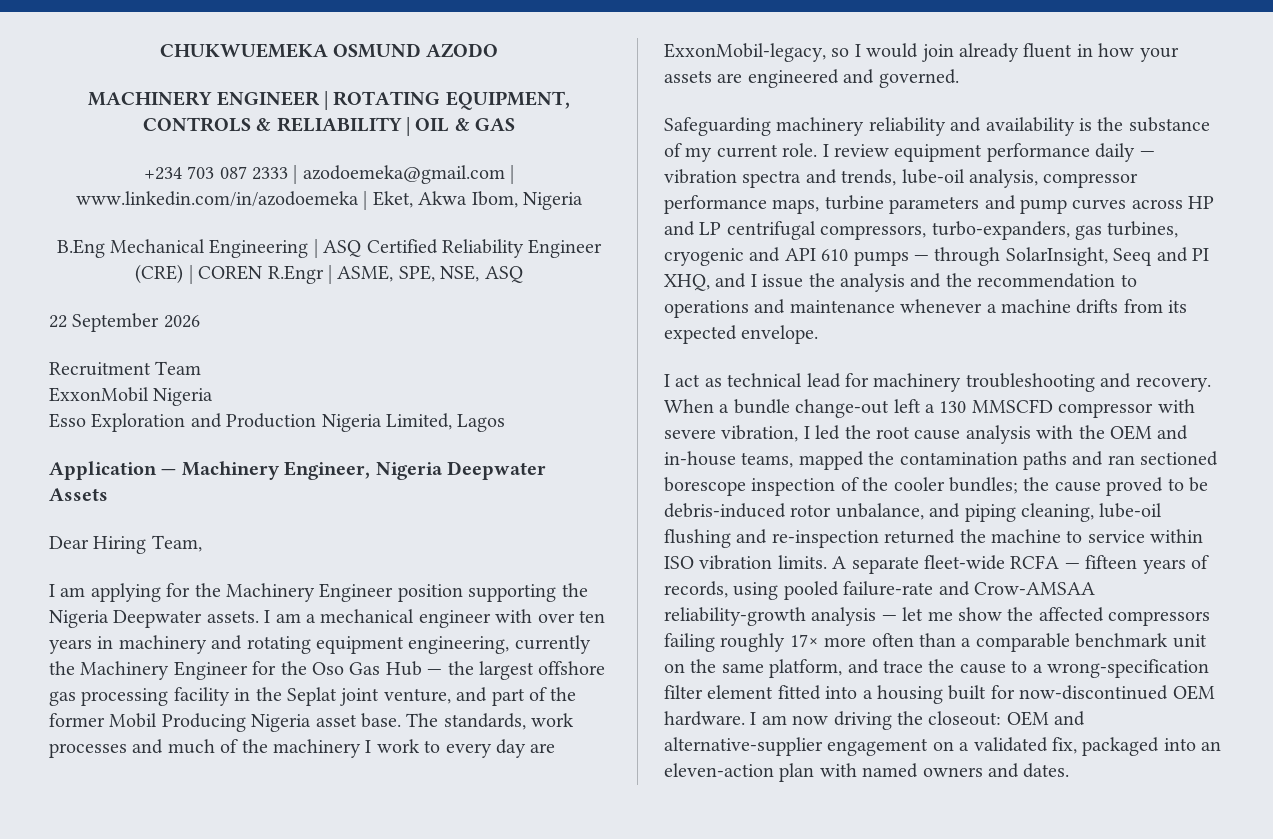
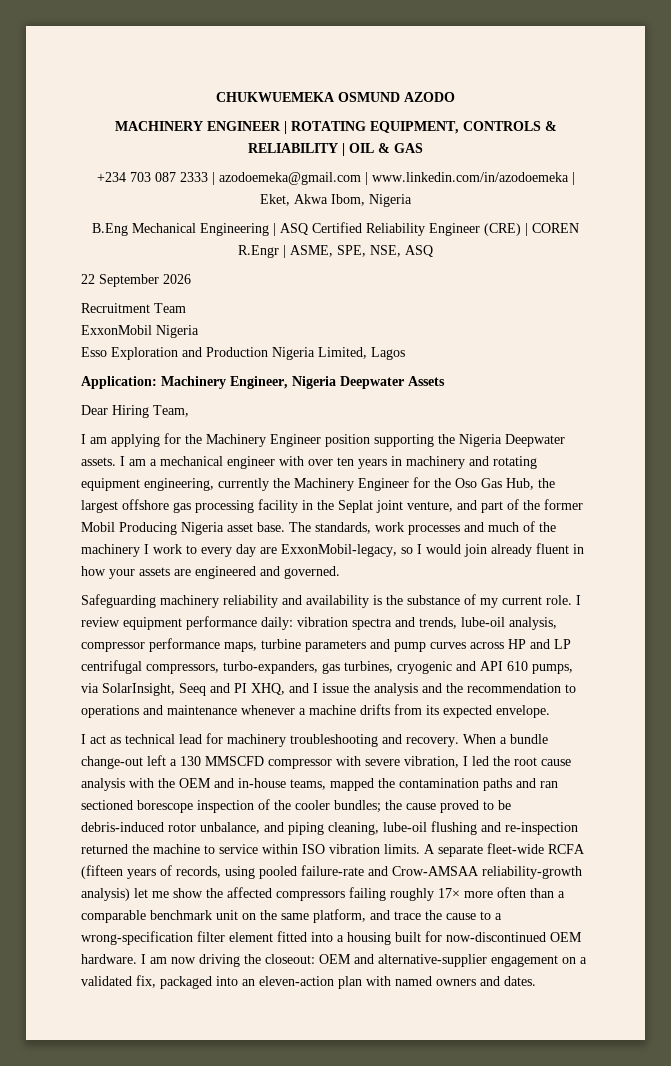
- Application — Machinery Engineer, Nigeria Deepwater Assets
+ Application: Machinery Engineer, Nigeria Deepwater Assets
- I am a mechanical engineer with over ten years in machinery and rotating equipment engineering, currently the Machinery Engineer for the Oso Gas Hub — the largest offshore gas processing facility in the Seplat joint venture, and part of the former Mobil Producing Nigeria asset base.
+ I am a mechanical engineer with over ten years in machinery and rotating equipment engineering, currently the Machinery Engineer for the Oso Gas Hub, the largest offshore gas processing facility in the Seplat joint venture, and part of the former Mobil Producing Nigeria asset base.
- I review equipment performance daily — vibration spectra and trends, lube-oil analysis, compressor performance maps, turbine parameters and pump curves across HP and LP centrifugal compressors, turbo-expanders, gas turbines, cryogenic and API 610 pumps — through SolarInsight, Seeq and PI XHQ, and I issue the analysis and the recommendation to operations and maintenance whenever a machine drifts from its expected envelope.
+ I review equipment performance daily: vibration spectra and trends, lube-oil analysis, compressor performance maps, turbine parameters and pump curves across HP and LP centrifugal compressors, turbo-expanders, gas turbines, cryogenic and API 610 pumps, via SolarInsight, Seeq and PI XHQ, and I issue the analysis and the recommendation to operations and maintenance whenever a machine drifts from its expected envelope.
- A separate fleet-wide RCFA — fifteen years of records, using pooled failure-rate and Crow-AMSAA reliability-growth analysis — let me show the affected compressors failing roughly 17× more often than a comparable benchmark unit on the same platform, and trace the cause to a wrong-specification filter element fitted into a housing built for now-discontinued OEM hardware.
+ A separate fleet-wide RCFA (fifteen years of records, using pooled failure-rate and Crow-AMSAA reliability-growth analysis) let me show the affected compressors failing roughly 17× more often than a comparable benchmark unit on the same platform, and trace the cause to a wrong-specification filter element fitted into a housing built for now-discontinued OEM hardware.

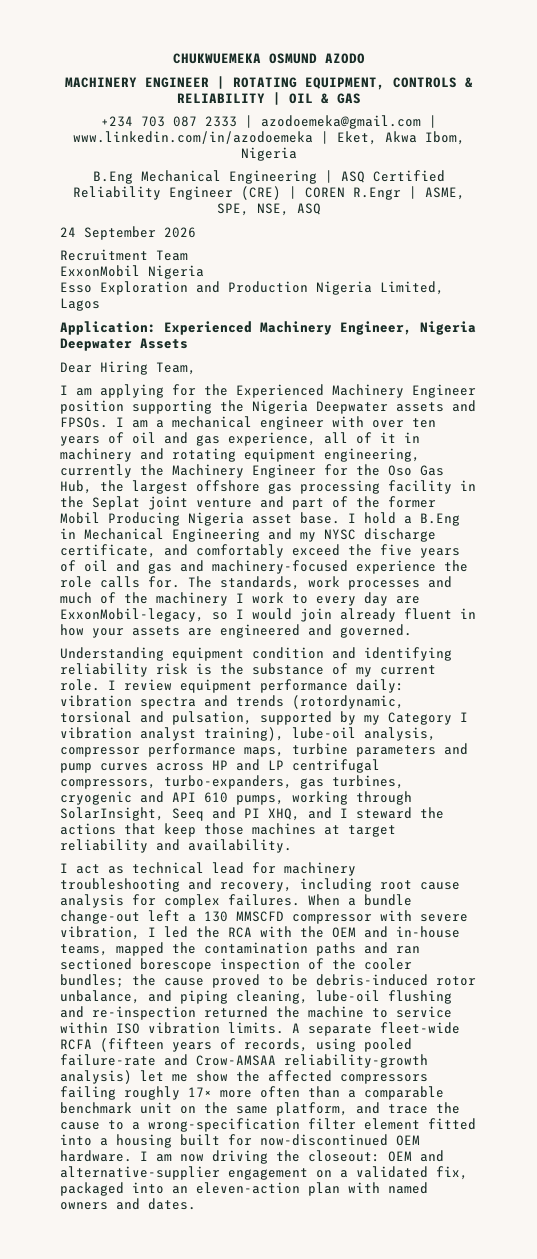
- 22 September 2026
+ 24 September 2026
- Application: Machinery Engineer, Nigeria Deepwater Assets
+ Application: Experienced Machinery Engineer, Nigeria Deepwater Assets
- I am applying for the Machinery Engineer position supporting the Nigeria Deepwater assets.
+ I am applying for the Experienced Machinery Engineer position supporting the Nigeria Deepwater assets and FPSOs.
- I am a mechanical engineer with over ten years in machinery and rotating equipment engineering, currently the Machinery Engineer for the Oso Gas Hub, the largest offshore gas processing facility in the Seplat joint venture, and part of the former Mobil Producing Nigeria asset base.
+ I am a mechanical engineer with over ten years of oil and gas experience, all of it in machinery and rotating equipment engineering, currently the Machinery Engineer for the Oso Gas Hub, the largest offshore gas processing facility in the Seplat joint venture and part of the former Mobil Producing Nigeria asset base.
+ I hold a B.Eng in Mechanical Engineering and my NYSC discharge certificate, and comfortably exceed the five years of oil and gas and machinery-focused experience the role calls for.
- Safeguarding machinery reliability and availability is the substance of my current role.
+ Understanding equipment condition and identifying reliability risk is the substance of my current role.
- I review equipment performance daily: vibration spectra and trends, lube-oil analysis, compressor performance maps, turbine parameters and pump curves across HP and LP centrifugal compressors, turbo-expanders, gas turbines, cryogenic and API 610 pumps, via SolarInsight, Seeq and PI XHQ, and I issue the analysis and the recommendation to operations and maintenance whenever a machine drifts from its expected envelope.
+ I review equipment performance daily: vibration spectra and trends (rotordynamic, torsional and pulsation, supported by my Category I vibration analyst training), lube-oil analysis, compressor performance maps, turbine parameters and pump curves across HP and LP centrifugal compressors, turbo-expanders, gas turbines, cryogenic and API 610 pumps, working through SolarInsight, Seeq and PI XHQ, and I steward the actions that keep those machines at target reliability and availability.
- I act as technical lead for machinery troubleshooting and recovery.
+ I act as technical lead for machinery troubleshooting and recovery, including root cause analysis for complex failures.
- When a bundle change-out left a 130 MMSCFD compressor with severe vibration, I led the root cause analysis with the OEM and in-house teams, mapped the contamination paths and ran sectioned borescope inspection of the cooler bundles; the cause proved to be debris-induced rotor unbalance, and piping cleaning, lube-oil flushing and re-inspection returned the machine to service within ISO vibration limits.
+ When a bundle change-out left a 130 MMSCFD compressor with severe vibration, I led the RCA with the OEM and in-house teams, mapped the contamination paths and ran sectioned borescope inspection of the cooler bundles; the cause proved to be debris-induced rotor unbalance, and piping cleaning, lube-oil flushing and re-inspection returned the machine to service within ISO vibration limits.

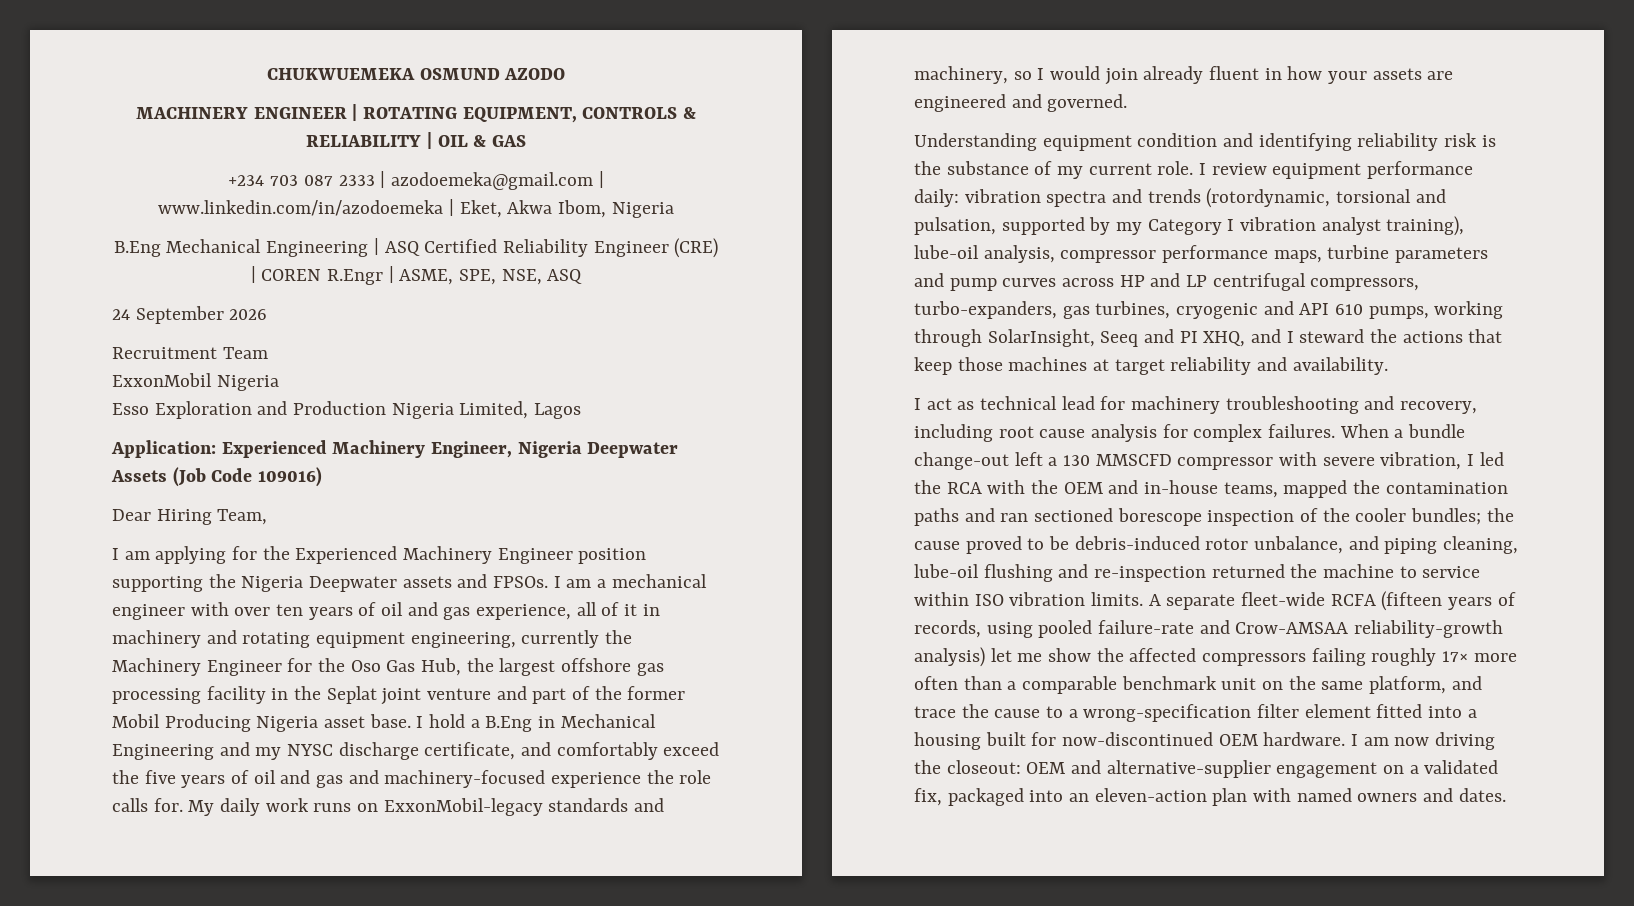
- Application: Experienced Machinery Engineer, Nigeria Deepwater Assets
+ Application: Experienced Machinery Engineer, Nigeria Deepwater Assets (Job Code 109016)
- The standards, work processes and much of the machinery I work to every day are ExxonMobil-legacy, so I would join already fluent in how your assets are engineered and governed.
+ My daily work runs on ExxonMobil-legacy standards and machinery, so I would join already fluent in how your assets are engineered and governed.

